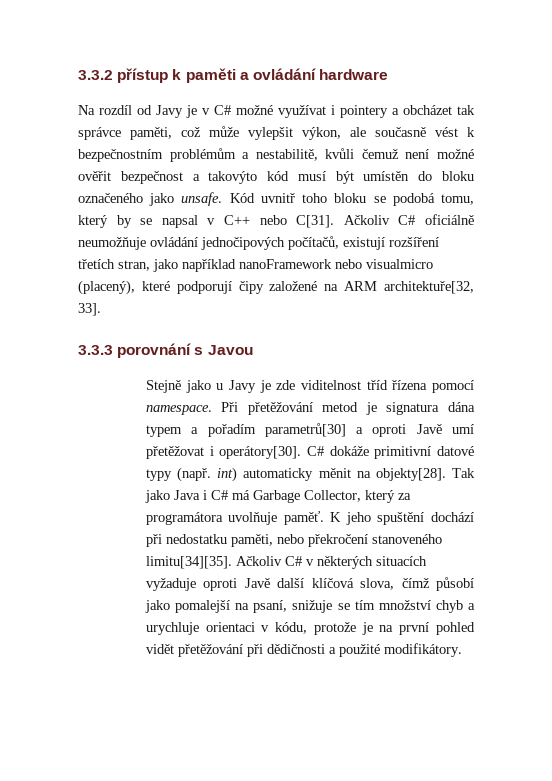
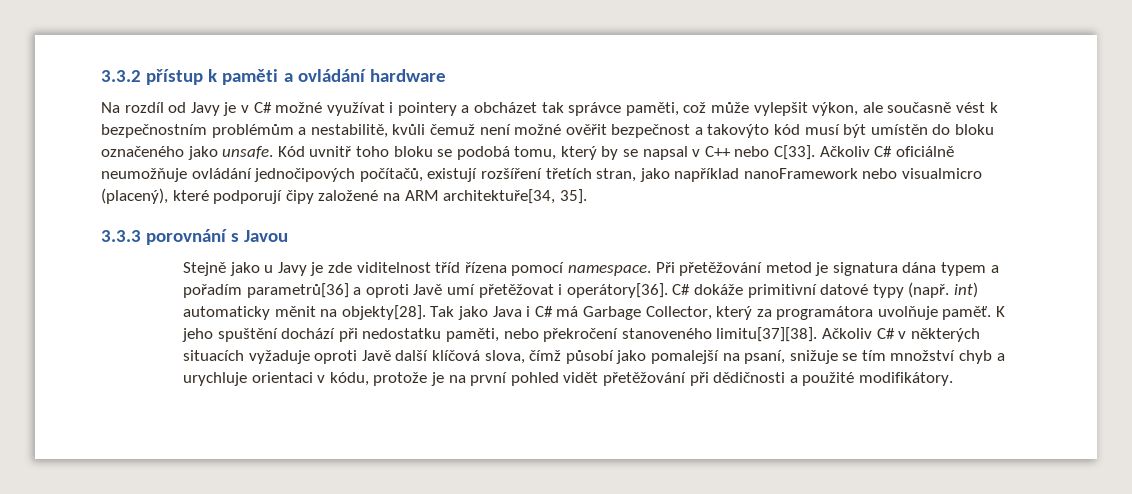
- Kód uvnitř toho bloku se podobá tomu, který by se napsal v C++ nebo C[31].
+ Kód uvnitř toho bloku se podobá tomu, který by se napsal v C++ nebo C[33].
- Ačkoliv C# oficiálně neumožňuje ovládání jednočipových počítačů, existují rozšíření třetích stran, jako například nanoFramework nebo visualmicro (placený), které podporují čipy založené na ARM architektuře[32, 33].
+ Ačkoliv C# oficiálně neumožňuje ovládání jednočipových počítačů, existují rozšíření třetích stran, jako například nanoFramework nebo visualmicro (placený), které podporují čipy založené na ARM architektuře[34, 35].
- Při přetěžování metod je signatura dána typem a pořadím parametrů[30] a oproti Javě umí přetěžovat i operátory[30].
+ Při přetěžování metod je signatura dána typem a pořadím parametrů[36] a oproti Javě umí přetěžovat i operátory[36].
- K jeho spuštění dochází při nedostatku paměti, nebo překročení stanoveného limitu[34][35].
+ K jeho spuštění dochází při nedostatku paměti, nebo překročení stanoveného limitu[37][38].

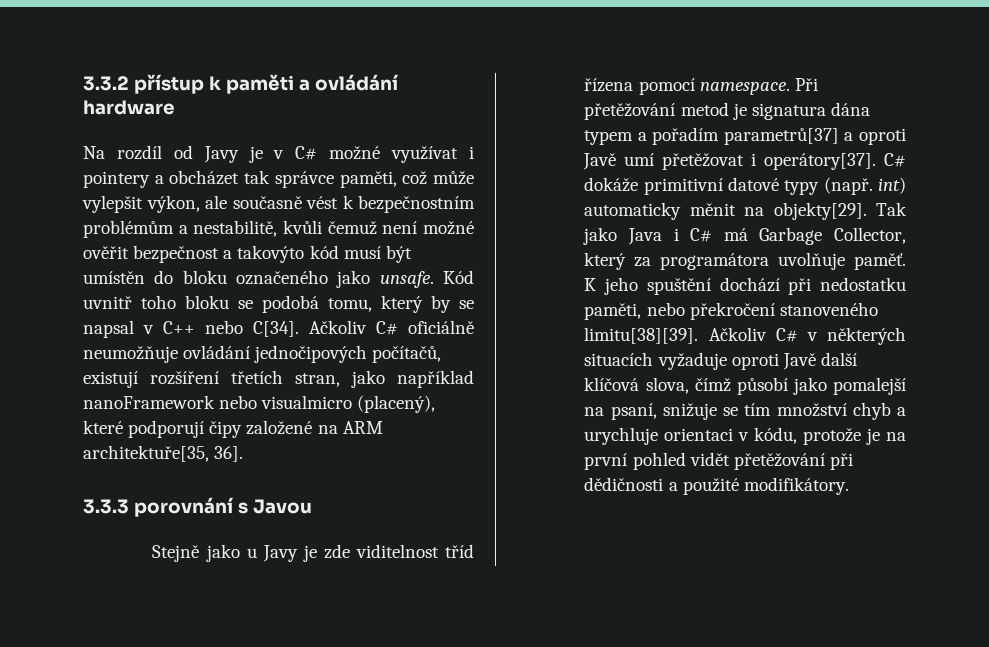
- Kód uvnitř toho bloku se podobá tomu, který by se napsal v C++ nebo C[33].
+ Kód uvnitř toho bloku se podobá tomu, který by se napsal v C++ nebo C[34].
- Ačkoliv C# oficiálně neumožňuje ovládání jednočipových počítačů, existují rozšíření třetích stran, jako například nanoFramework nebo visualmicro (placený), které podporují čipy založené na ARM architektuře[34, 35].
+ Ačkoliv C# oficiálně neumožňuje ovládání jednočipových počítačů, existují rozšíření třetích stran, jako například nanoFramework nebo visualmicro (placený), které podporují čipy založené na ARM architektuře[35, 36].
- Při přetěžování metod je signatura dána typem a pořadím parametrů[36] a oproti Javě umí přetěžovat i operátory[36].
+ Při přetěžování metod je signatura dána typem a pořadím parametrů[37] a oproti Javě umí přetěžovat i operátory[37].
- C# dokáže primitivní datové typy (např. int) automaticky měnit na objekty[28].
+ C# dokáže primitivní datové typy (např. int) automaticky měnit na objekty[29].
- K jeho spuštění dochází při nedostatku paměti, nebo překročení stanoveného limitu[37][38].
+ K jeho spuštění dochází při nedostatku paměti, nebo překročení stanoveného limitu[38][39].

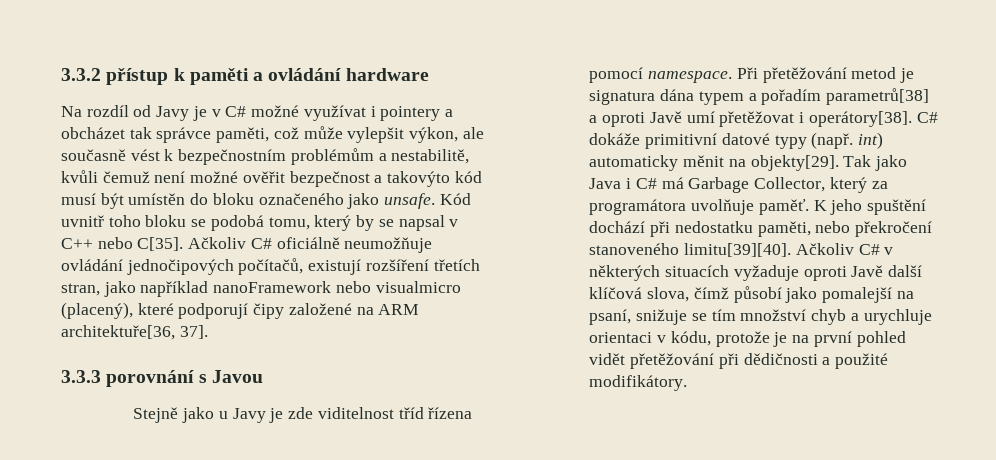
- Kód uvnitř toho bloku se podobá tomu, který by se napsal v C++ nebo C[34].
+ Kód uvnitř toho bloku se podobá tomu, který by se napsal v C++ nebo C[35].
- Ačkoliv C# oficiálně neumožňuje ovládání jednočipových počítačů, existují rozšíření třetích stran, jako například nanoFramework nebo visualmicro (placený), které podporují čipy založené na ARM architektuře[35, 36].
+ Ačkoliv C# oficiálně neumožňuje ovládání jednočipových počítačů, existují rozšíření třetích stran, jako například nanoFramework nebo visualmicro (placený), které podporují čipy založené na ARM architektuře[36, 37].
- Při přetěžování metod je signatura dána typem a pořadím parametrů[37] a oproti Javě umí přetěžovat i operátory[37].
+ Při přetěžování metod je signatura dána typem a pořadím parametrů[38] a oproti Javě umí přetěžovat i operátory[38].
- K jeho spuštění dochází při nedostatku paměti, nebo překročení stanoveného limitu[38][39].
+ K jeho spuštění dochází při nedostatku paměti, nebo překročení stanoveného limitu[39][40].

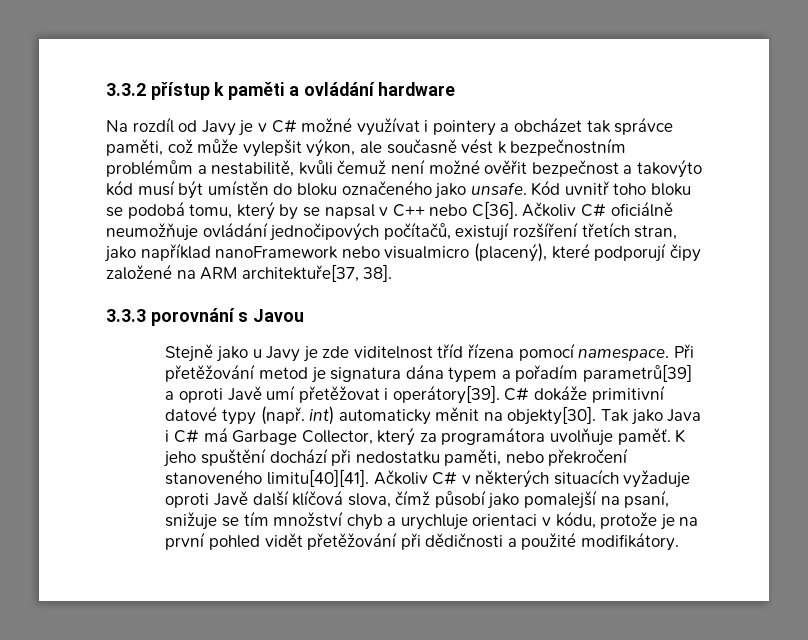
- Kód uvnitř toho bloku se podobá tomu, který by se napsal v C++ nebo C[35].
+ Kód uvnitř toho bloku se podobá tomu, který by se napsal v C++ nebo C[36].
- Ačkoliv C# oficiálně neumožňuje ovládání jednočipových počítačů, existují rozšíření třetích stran, jako například nanoFramework nebo visualmicro (placený), které podporují čipy založené na ARM architektuře[36, 37].
+ Ačkoliv C# oficiálně neumožňuje ovládání jednočipových počítačů, existují rozšíření třetích stran, jako například nanoFramework nebo visualmicro (placený), které podporují čipy založené na ARM architektuře[37, 38].
- Při přetěžování metod je signatura dána typem a pořadím parametrů[38] a oproti Javě umí přetěžovat i operátory[38].
+ Při přetěžování metod je signatura dána typem a pořadím parametrů[39] a oproti Javě umí přetěžovat i operátory[39].
- C# dokáže primitivní datové typy (např. int) automaticky měnit na objekty[29].
+ C# dokáže primitivní datové typy (např. int) automaticky měnit na objekty[30].
- K jeho spuštění dochází při nedostatku paměti, nebo překročení stanoveného limitu[39][40].
+ K jeho spuštění dochází při nedostatku paměti, nebo překročení stanoveného limitu[40][41].

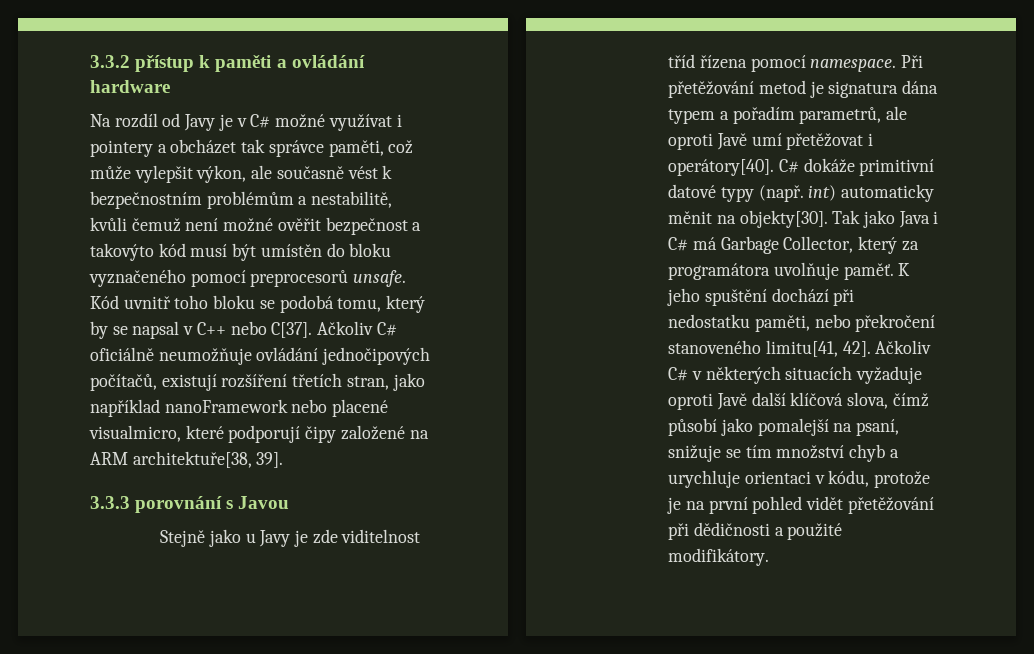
- Na rozdíl od Javy je v C# možné využívat i pointery a obcházet tak správce paměti, což může vylepšit výkon, ale současně vést k bezpečnostním problémům a nestabilitě, kvůli čemuž není možné ověřit bezpečnost a takovýto kód musí být umístěn do bloku označeného jako unsafe.
+ Na rozdíl od Javy je v C# možné využívat i pointery a obcházet tak správce paměti, což může vylepšit výkon, ale současně vést k bezpečnostním problémům a nestabilitě, kvůli čemuž není možné ověřit bezpečnost a takovýto kód musí být umístěn do bloku vyznačeného pomocí preprocesorů unsafe.
- Kód uvnitř toho bloku se podobá tomu, který by se napsal v C++ nebo C[36].
+ Kód uvnitř toho bloku se podobá tomu, který by se napsal v C++ nebo C[37].
- Ačkoliv C# oficiálně neumožňuje ovládání jednočipových počítačů, existují rozšíření třetích stran, jako například nanoFramework nebo visualmicro (placený), které podporují čipy založené na ARM architektuře[37, 38].
+ Ačkoliv C# oficiálně neumožňuje ovládání jednočipových počítačů, existují rozšíření třetích stran, jako například nanoFramework nebo placené visualmicro, které podporují čipy založené na ARM architektuře[38, 39].
- Při přetěžování metod je signatura dána typem a pořadím parametrů[39] a oproti Javě umí přetěžovat i operátory[39].
+ Při přetěžování metod je signatura dána typem a pořadím parametrů, ale oproti Javě umí přetěžovat i operátory[40].
- K jeho spuštění dochází při nedostatku paměti, nebo překročení stanoveného limitu[40][41].
+ K jeho spuštění dochází při nedostatku paměti, nebo překročení stanoveného limitu[41, 42].

